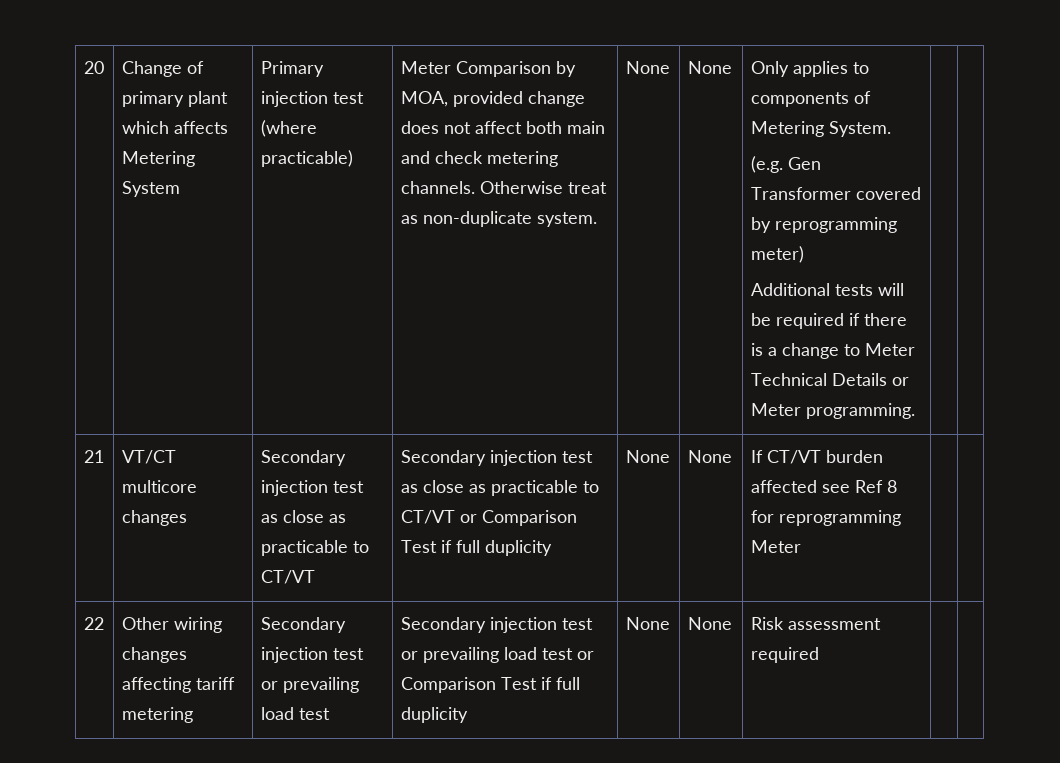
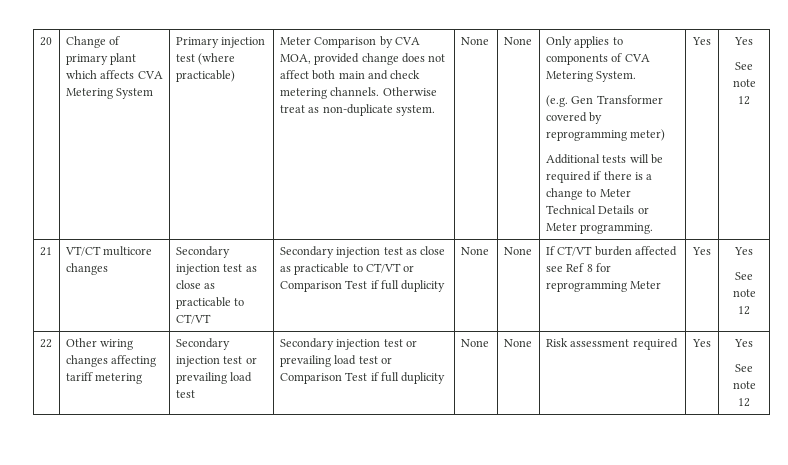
- Change of primary plant which affects Metering System
+ Change of primary plant which affects CVA Metering System
- Meter Comparison by MOA, provided change does not affect both main and check metering channels.
+ Meter Comparison by CVA MOA, provided change does not affect both main and check metering channels.
- Only applies to components of Metering System.
+ Only applies to components of CVA Metering System.
- Additional tests will be required if there is a change to Meter Technical Details or Meter programming.
+ Additional tests will be required if there is a change to Meter Technical Details or Meter programming. | Yes | Yes
+ See note 12
- If CT/VT burden affected see Ref 8 for reprogramming Meter
+ If CT/VT burden affected see Ref 8 for reprogramming Meter | Yes | Yes
+ See note 12
- 22 | Other wiring changes affecting tariff metering | Secondary injection test or prevailing load test | Secondary injection test or prevailing load test or Comparison Test if full duplicity | None | None | Risk assessment required | |
+ 22 | Other wiring changes affecting tariff metering | Secondary injection test or prevailing load test | Secondary injection test or prevailing load test or Comparison Test if full duplicity | None | None | Risk assessment required | Yes | Yes
+ See note 12

